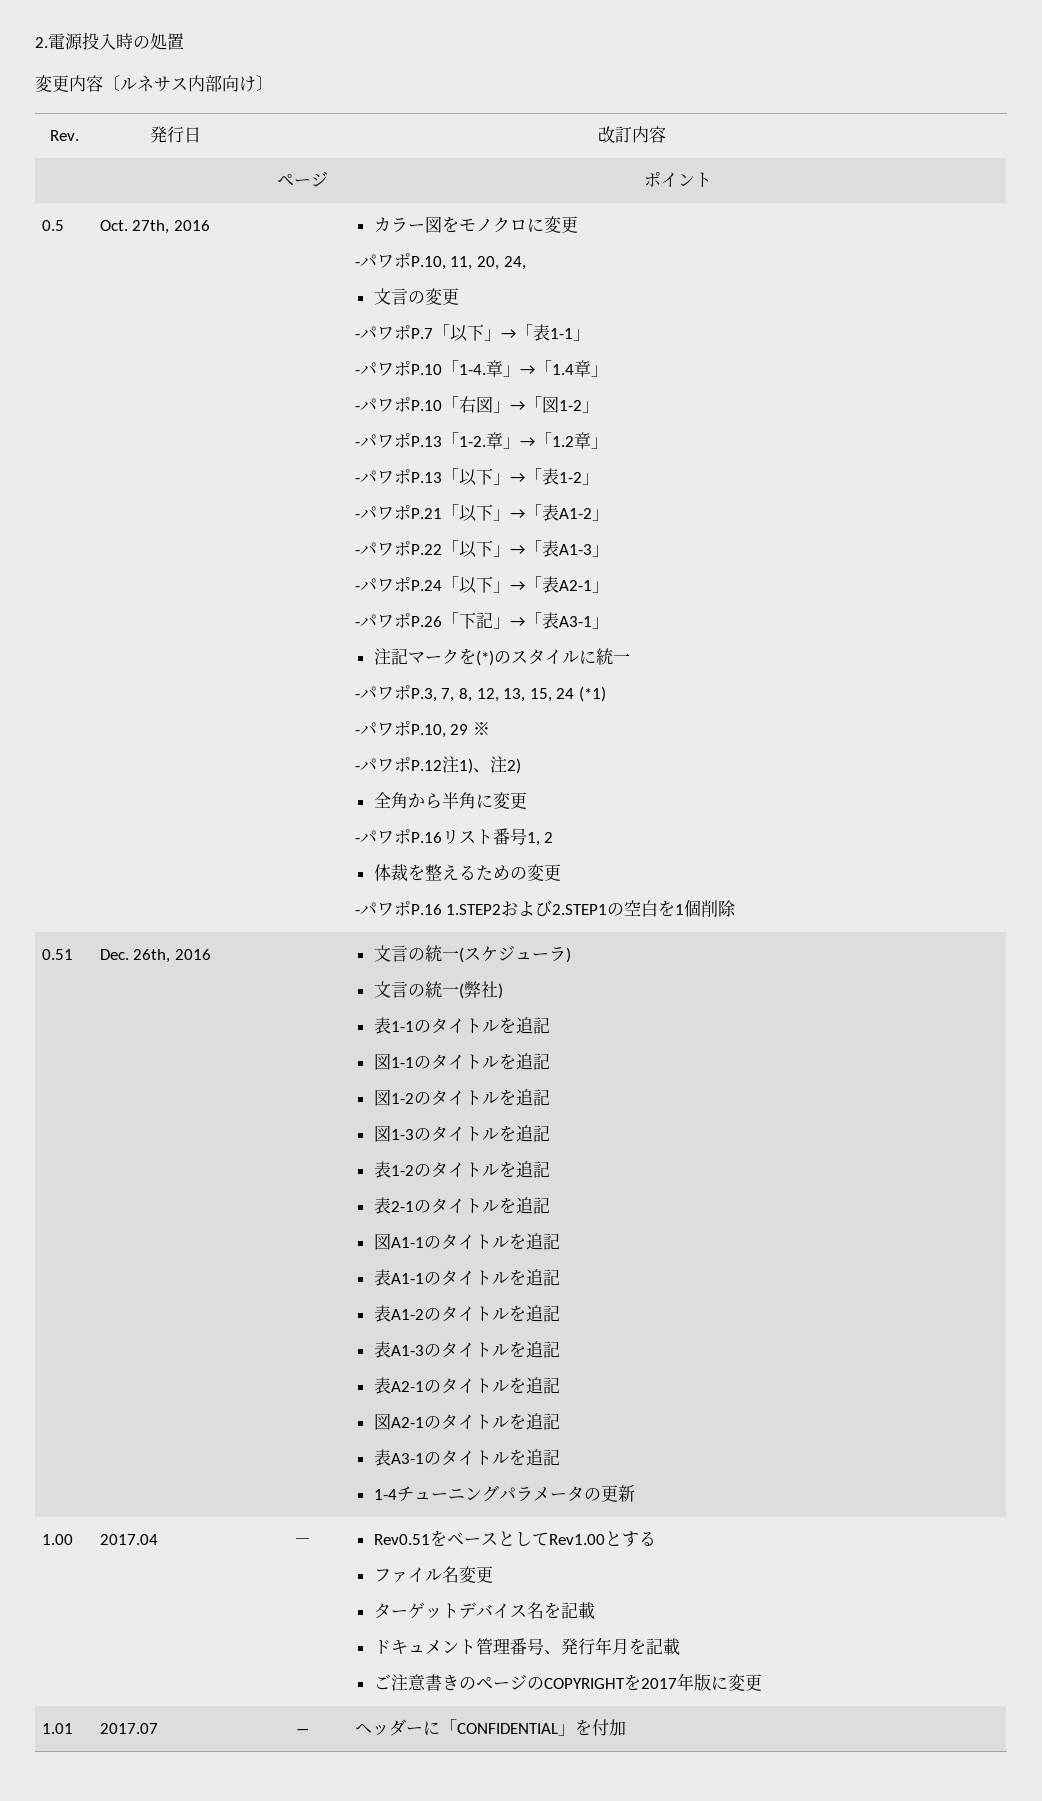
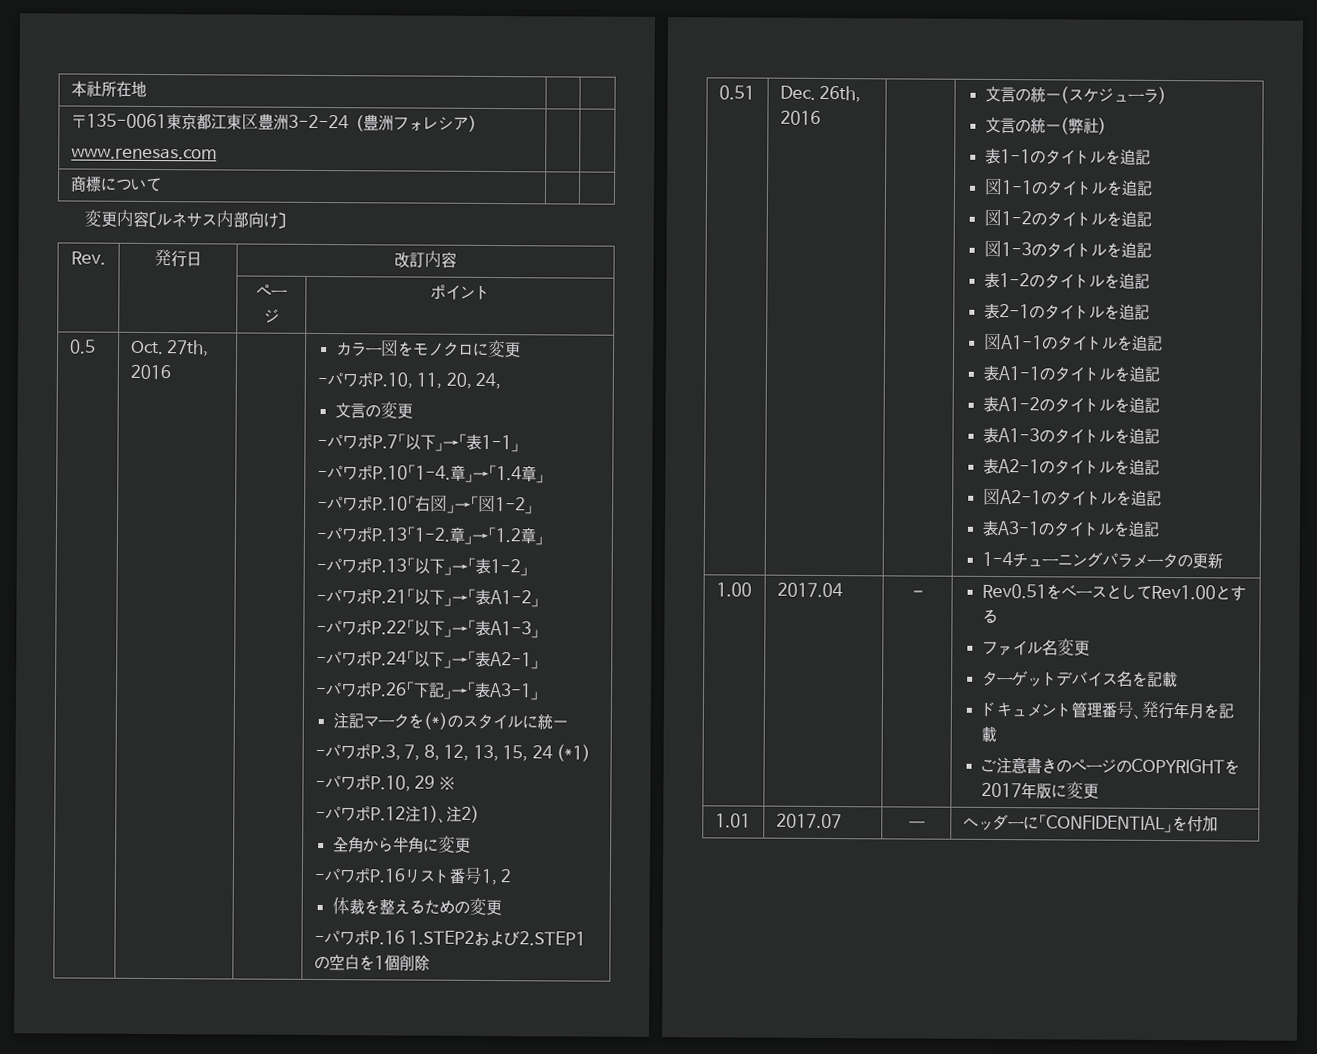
- 2.電源投入時の処置
+ 本社所在地 | |
+ 〒135-0061東京都江東区豊洲3-2-24（豊洲フォレシア）
+ www.renesas.com | |
+ 商標について | |

